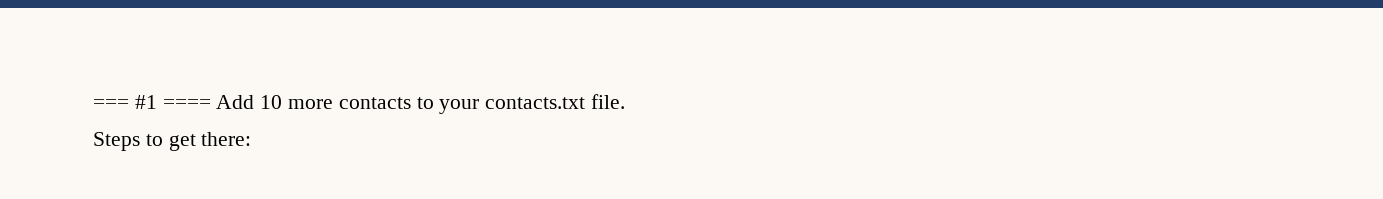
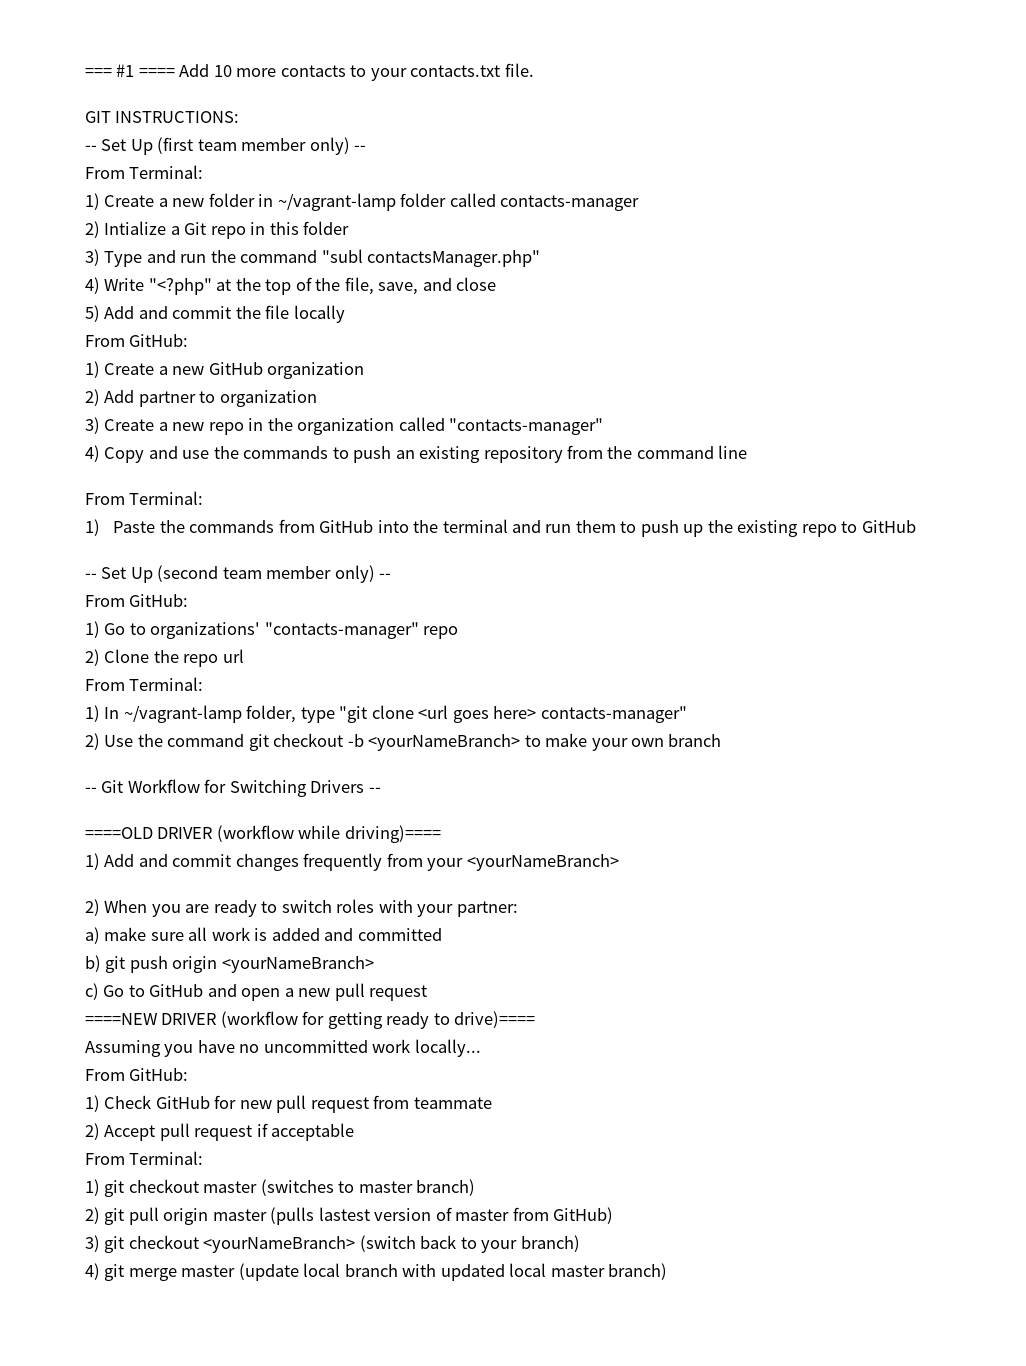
- Steps to get there:
+ GIT INSTRUCTIONS:
+ -- Set Up (first team member only) --
+ From Terminal:
+ 1) Create a new folder in ~/vagrant-lamp folder called contacts-manager
+ 2) Intialize a Git repo in this folder
+ 3) Type and run the command "subl contactsManager.php"
+ 4) Write "<?php" at the top of the file, save, and close
+ 5) Add and commit the file locally
+ From GitHub:
+ 1) Create a new GitHub organization
+ 2) Add partner to organization
+ 3) Create a new repo in the organization called "contacts-manager"
+ 4) Copy and use the commands to push an existing repository from the command line
+ From Terminal:
+ 1) Paste the commands from GitHub into the terminal and run them to push up the existing repo to GitHub
+ -- Set Up (second team member only) --
+ From GitHub:
+ 1) Go to organizations' "contacts-manager" repo
+ 2) Clone the repo url
+ From Terminal:
+ 1) In ~/vagrant-lamp folder, type "git clone <url goes here> contacts-manager"
+ 2) Use the command git checkout -b <yourNameBranch> to make your own branch
+ -- Git Workflow for Switching Drivers --
+ ====OLD DRIVER (workflow while driving)====
+ 1) Add and commit changes frequently from your <yourNameBranch>
+ 2) When you are ready to switch roles with your partner:
+ a) make sure all work is added and committed
+ b) git push origin <yourNameBranch>
+ c) Go to GitHub and open a new pull request
+ ====NEW DRIVER (workflow for getting ready to drive)====
+ Assuming you have no uncommitted work locally...
+ From GitHub:
+ 1) Check GitHub for new pull request from teammate
+ 2) Accept pull request if acceptable
+ From Terminal:
+ 1) git checkout master (switches to master branch)
+ 2) git pull origin master (pulls lastest version of master from GitHub)
+ 3) git checkout <yourNameBranch> (switch back to your branch)
+ 4) git merge master (update local branch with updated local master branch)

